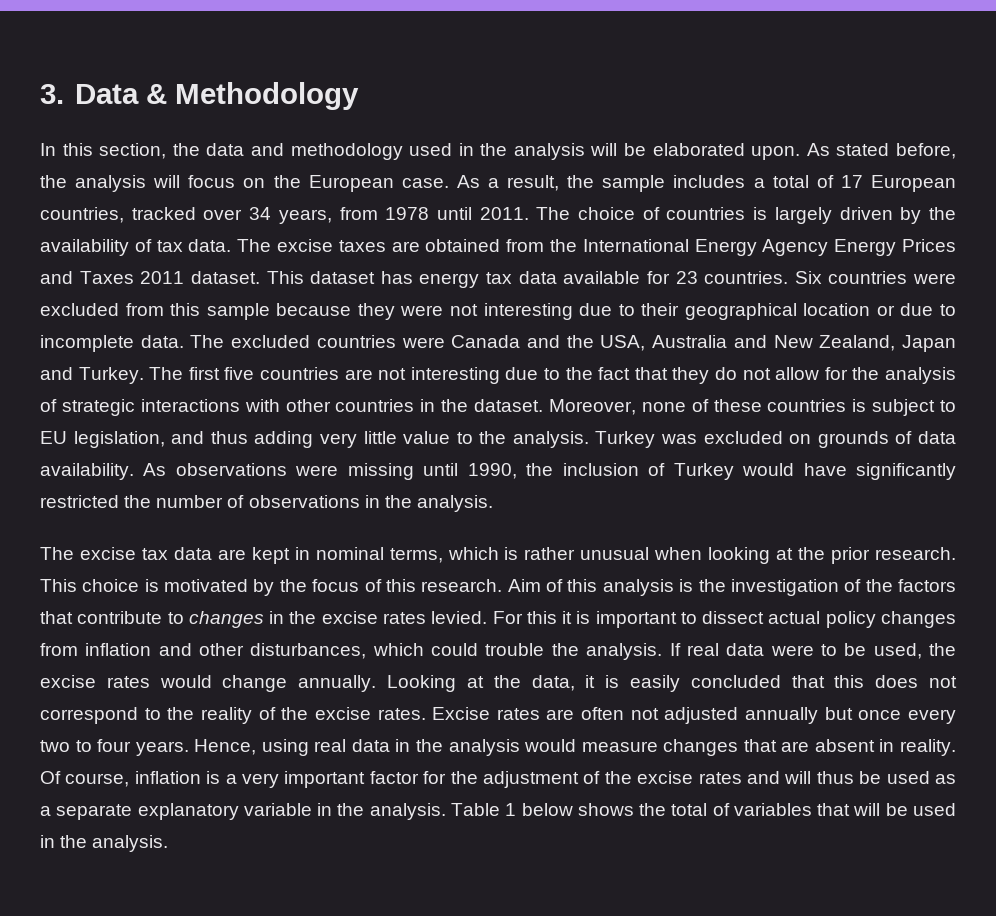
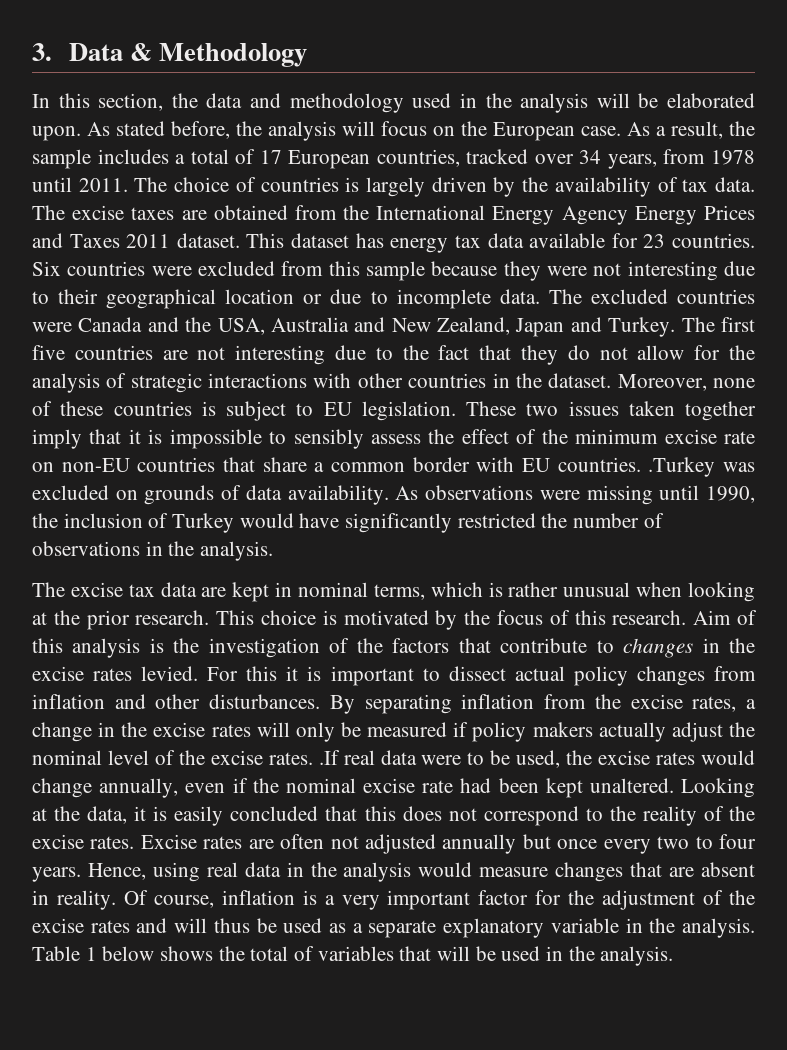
- Moreover, none of these countries is subject to EU legislation, and thus adding very little value to the analysis. Turkey was excluded on grounds of data availability.
+ Moreover, none of these countries is subject to EU legislation. These two issues taken together imply that it is impossible to sensibly assess the effect of the minimum excise rate on non-EU countries that share a common border with EU countries. .Turkey was excluded on grounds of data availability.
- For this it is important to dissect actual policy changes from inflation and other disturbances, which could trouble the analysis. If real data were to be used, the excise rates would change annually.
+ For this it is important to dissect actual policy changes from inflation and other disturbances. By separating inflation from the excise rates, a change in the excise rates will only be measured if policy makers actually adjust the nominal level of the excise rates. .If real data were to be used, the excise rates would change annually, even if the nominal excise rate had been kept unaltered.

